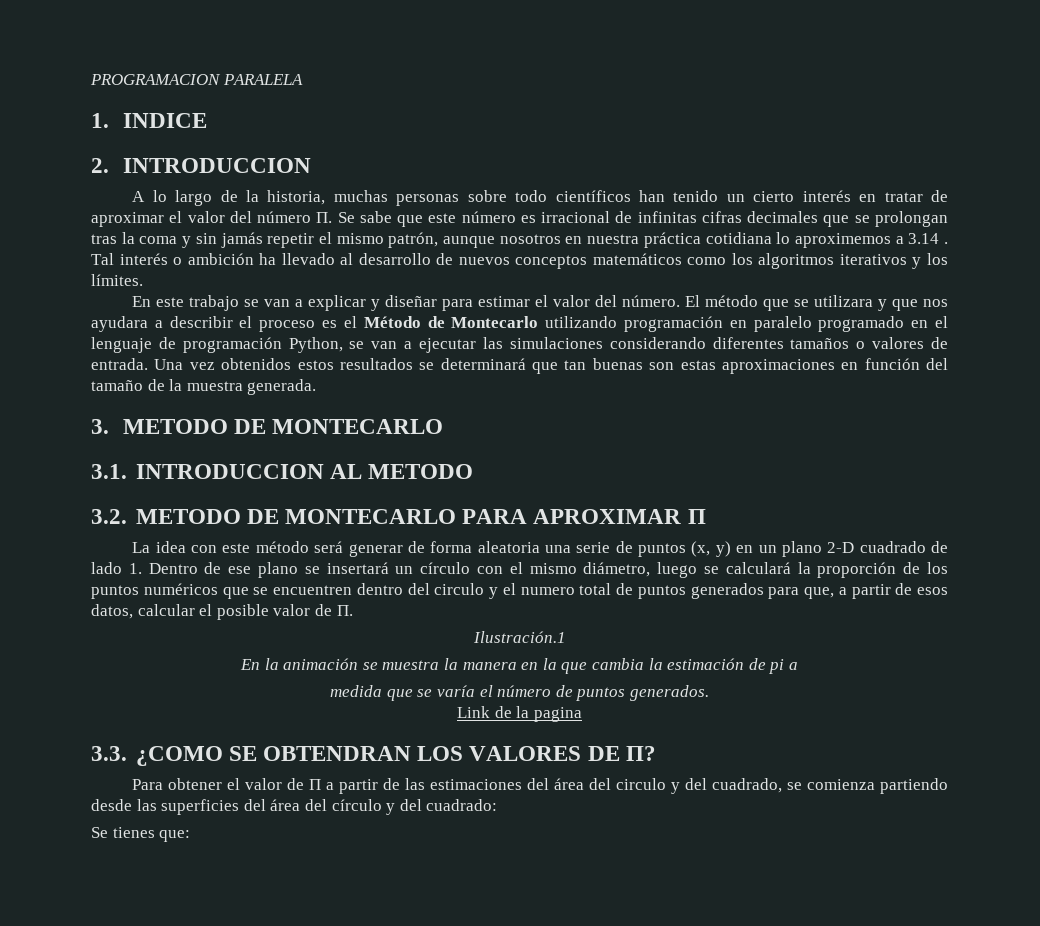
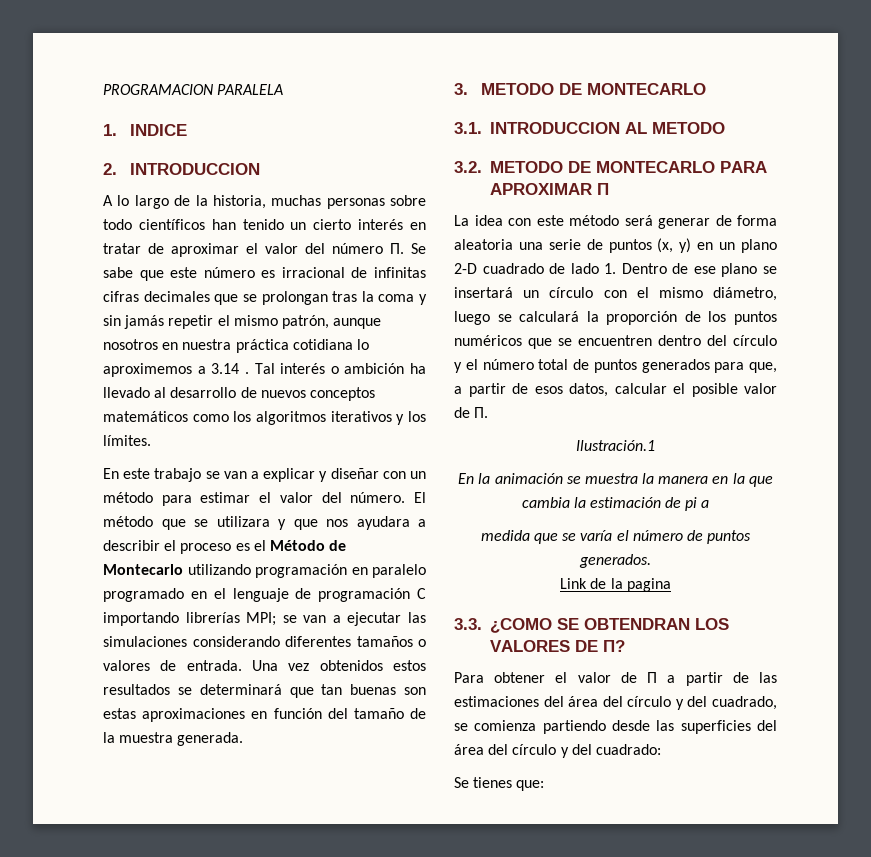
- En este trabajo se van a explicar y diseñar para estimar el valor del número.
+ En este trabajo se van a explicar y diseñar con un método para estimar el valor del número.
- El método que se utilizara y que nos ayudara a describir el proceso es el Método de Montecarlo utilizando programación en paralelo programado en el lenguaje de programación Python, se van a ejecutar las simulaciones considerando diferentes tamaños o valores de entrada.
+ El método que se utilizara y que nos ayudara a describir el proceso es el Método de Montecarlo utilizando programación en paralelo programado en el lenguaje de programación C importando librerías MPI; se van a ejecutar las simulaciones considerando diferentes tamaños o valores de entrada.
- La idea con este método será generar de forma aleatoria una serie de puntos (x, y) en un plano 2-D cuadrado de lado 1. Dentro de ese plano se insertará un círculo con el mismo diámetro, luego se calculará la proporción de los puntos numéricos que se encuentren dentro del circulo y el numero total de puntos generados para que, a partir de esos datos, calcular el posible valor de П.
+ La idea con este método será generar de forma aleatoria una serie de puntos (x, y) en un plano 2-D cuadrado de lado 1. Dentro de ese plano se insertará un círculo con el mismo diámetro, luego se calculará la proporción de los puntos numéricos que se encuentren dentro del círculo y el número total de puntos generados para que, a partir de esos datos, calcular el posible valor de П.
- Para obtener el valor de П a partir de las estimaciones del área del circulo y del cuadrado, se comienza partiendo desde las superficies del área del círculo y del cuadrado:
+ Para obtener el valor de П a partir de las estimaciones del área del círculo y del cuadrado, se comienza partiendo desde las superficies del área del círculo y del cuadrado:

